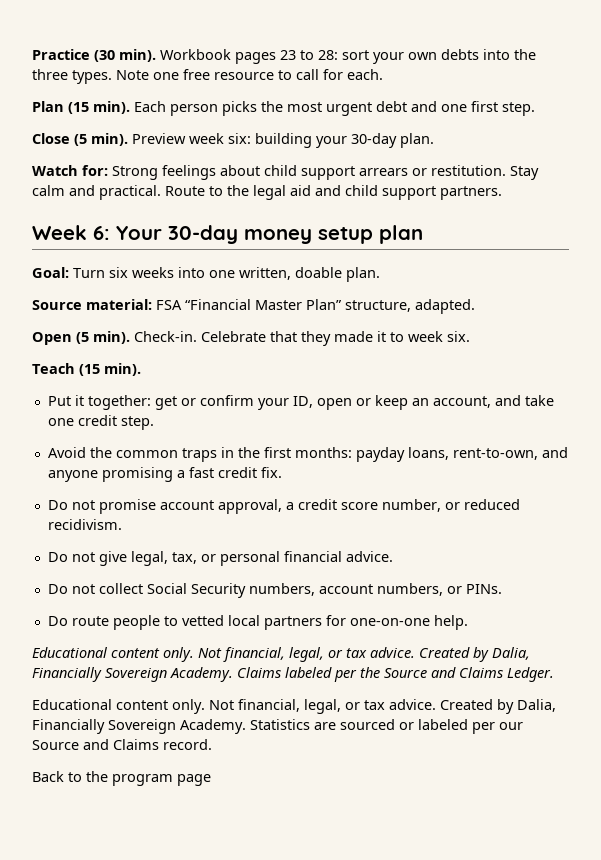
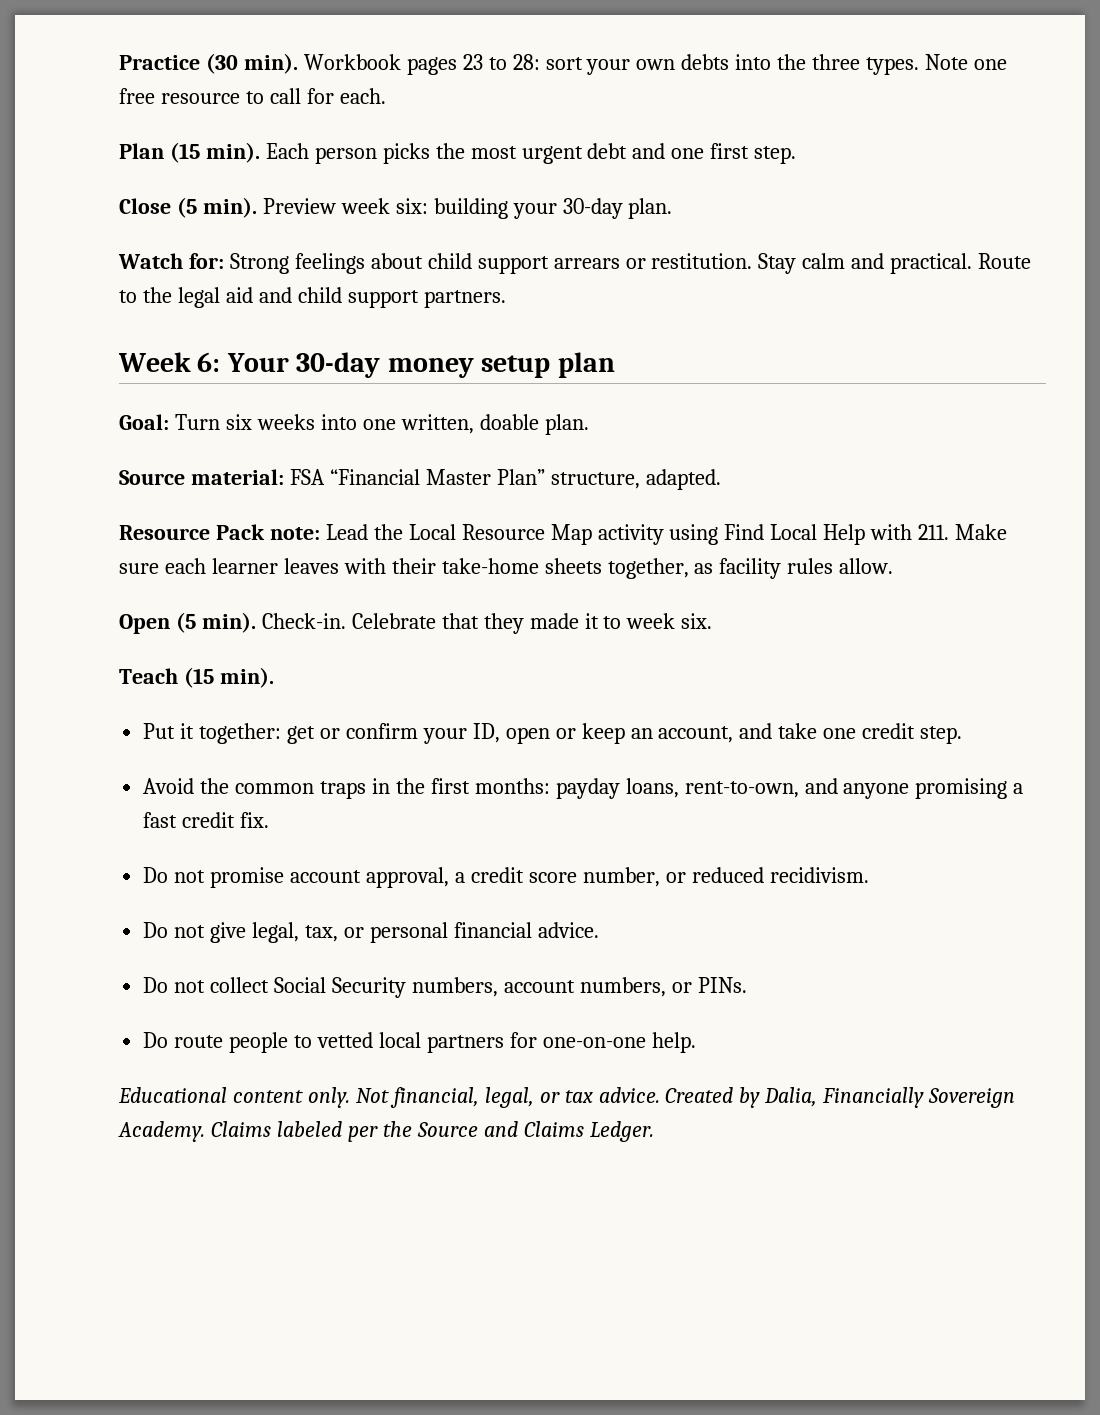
+ Resource Pack note: Lead the Local Resource Map activity using Find Local Help with 211. Make sure each learner leaves with their take-home sheets together, as facility rules allow.
- Educational content only. Not financial, legal, or tax advice. Created by Dalia, Financially Sovereign Academy. Statistics are sourced or labeled per our Source and Claims record.
- Back to the program page

